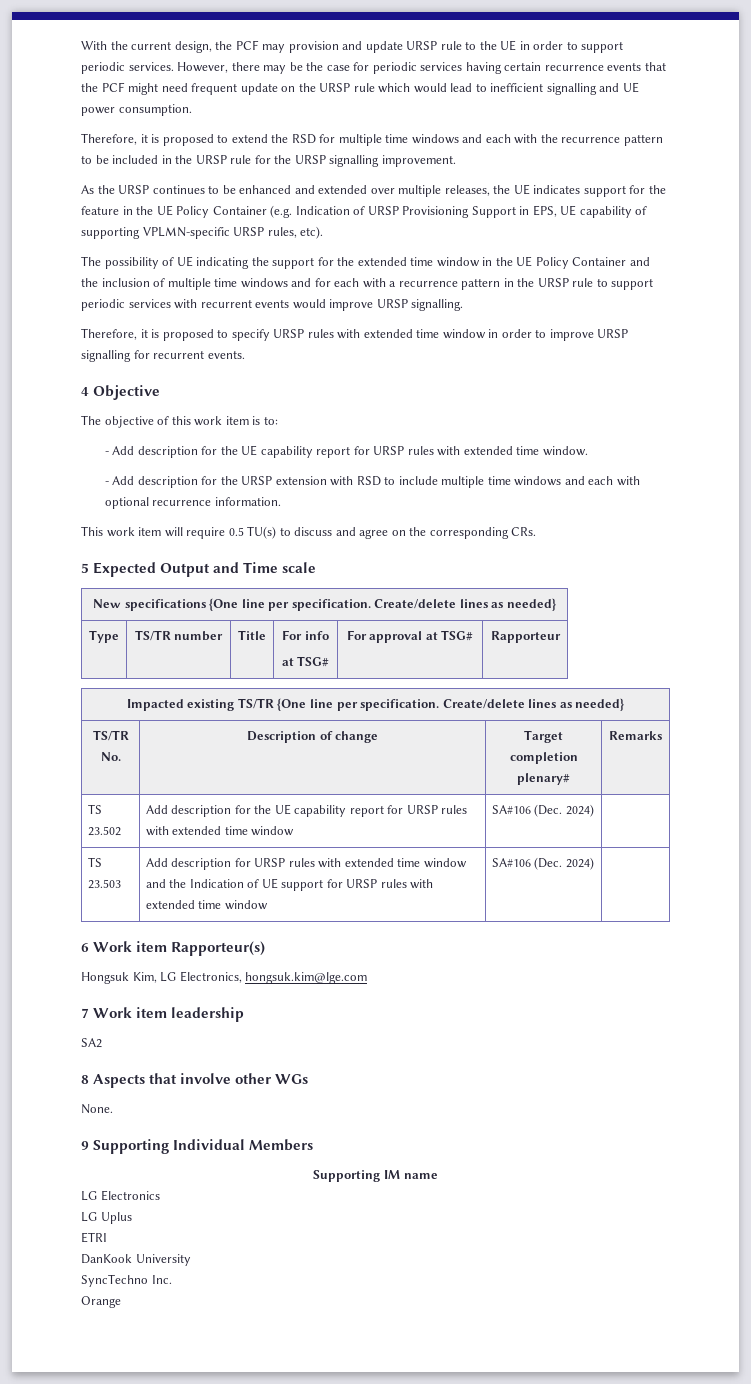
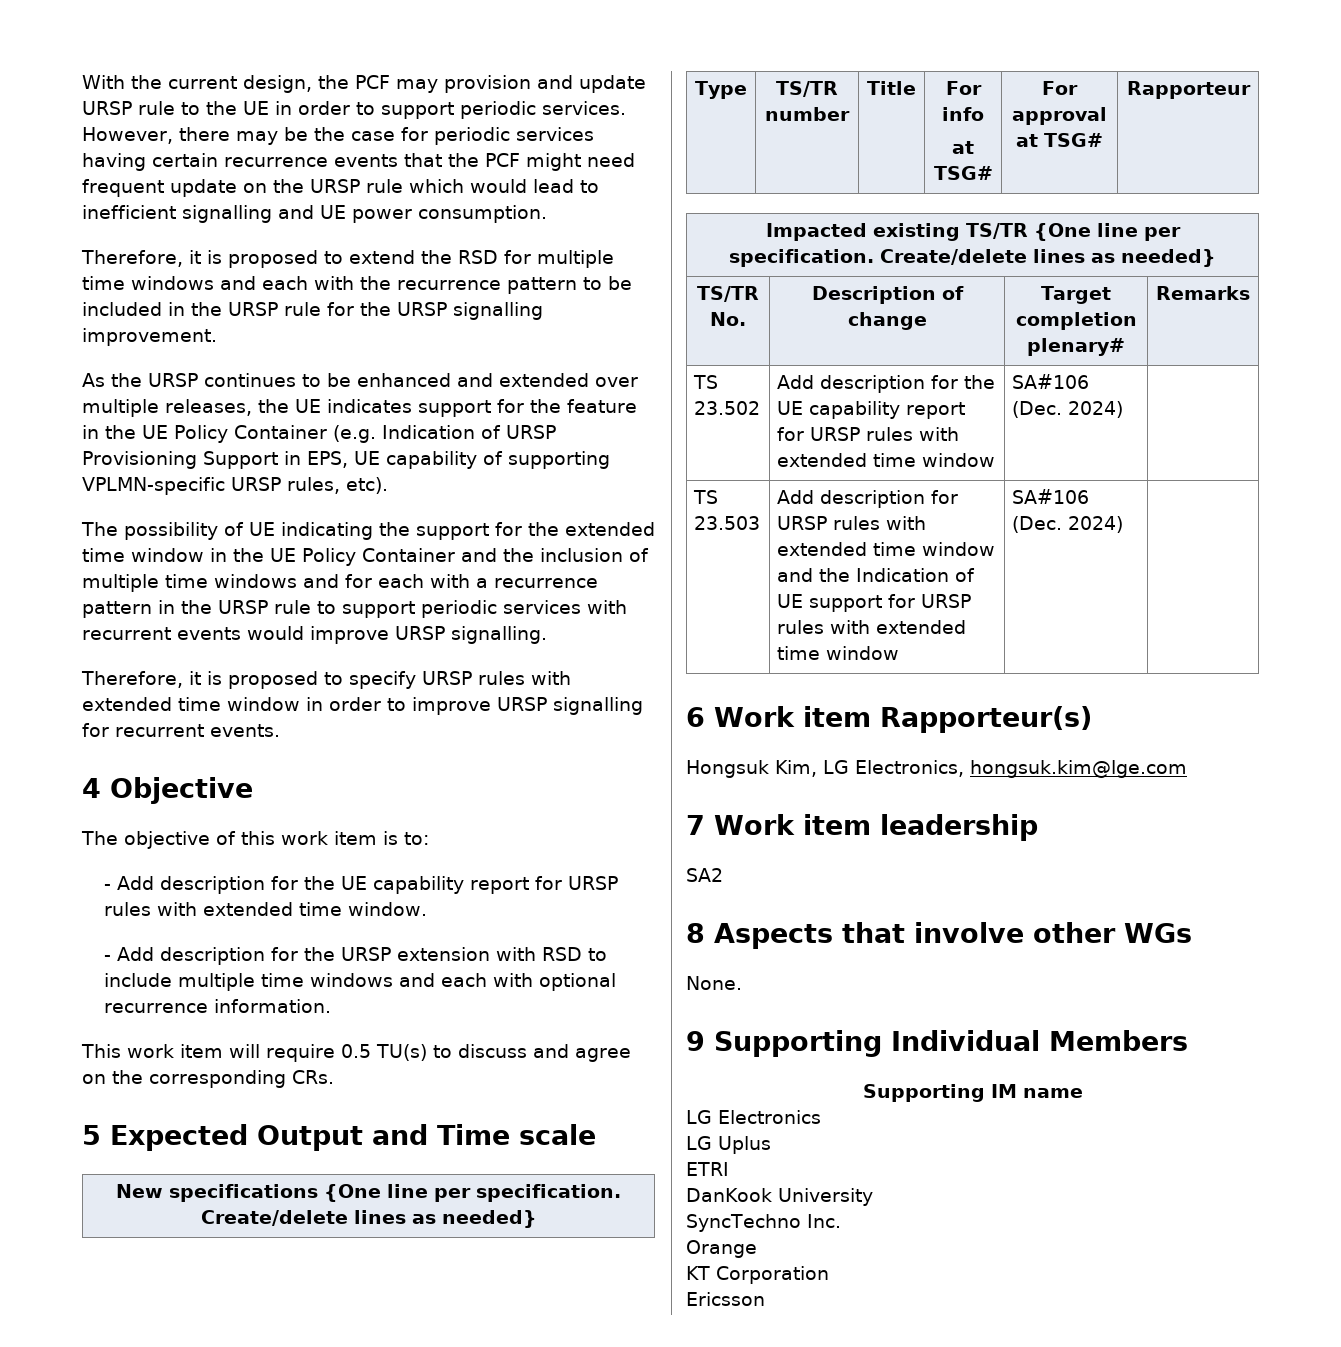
+ KT Corporation
+ Ericsson

